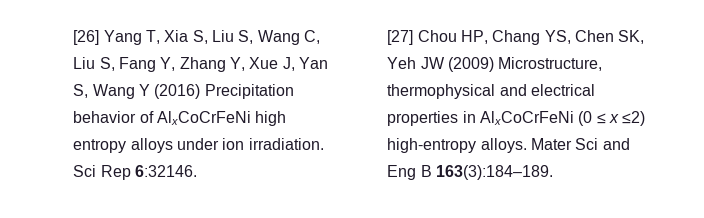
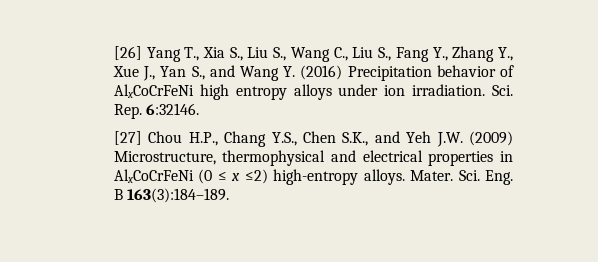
- [26] Yang T, Xia S, Liu S, Wang C, Liu S, Fang Y, Zhang Y, Xue J, Yan S, Wang Y (2016) Precipitation behavior of AlxCoCrFeNi high entropy alloys under ion irradiation.
+ [26] Yang T., Xia S., Liu S., Wang C., Liu S., Fang Y., Zhang Y., Xue J., Yan S., and Wang Y. (2016) Precipitation behavior of AlxCoCrFeNi high entropy alloys under ion irradiation.
- Sci Rep 6:32146.
+ Sci. Rep. 6:32146.
- [27] Chou HP, Chang YS, Chen SK, Yeh JW (2009) Microstructure, thermophysical and electrical properties in AlxCoCrFeNi (0 ≤ x ≤2) high-entropy alloys.
+ [27] Chou H.P., Chang Y.S., Chen S.K., and Yeh J.W. (2009) Microstructure, thermophysical and electrical properties in AlxCoCrFeNi (0 ≤ x ≤2) high-entropy alloys.
- Mater Sci and Eng B 163(3):184–189.
+ Mater. Sci. Eng. B 163(3):184–189.

